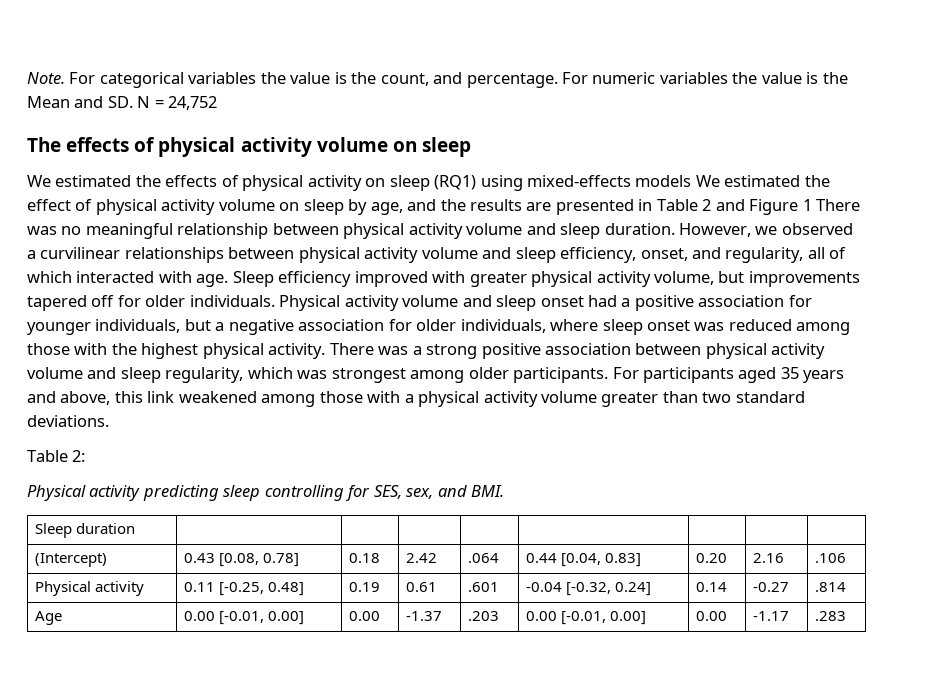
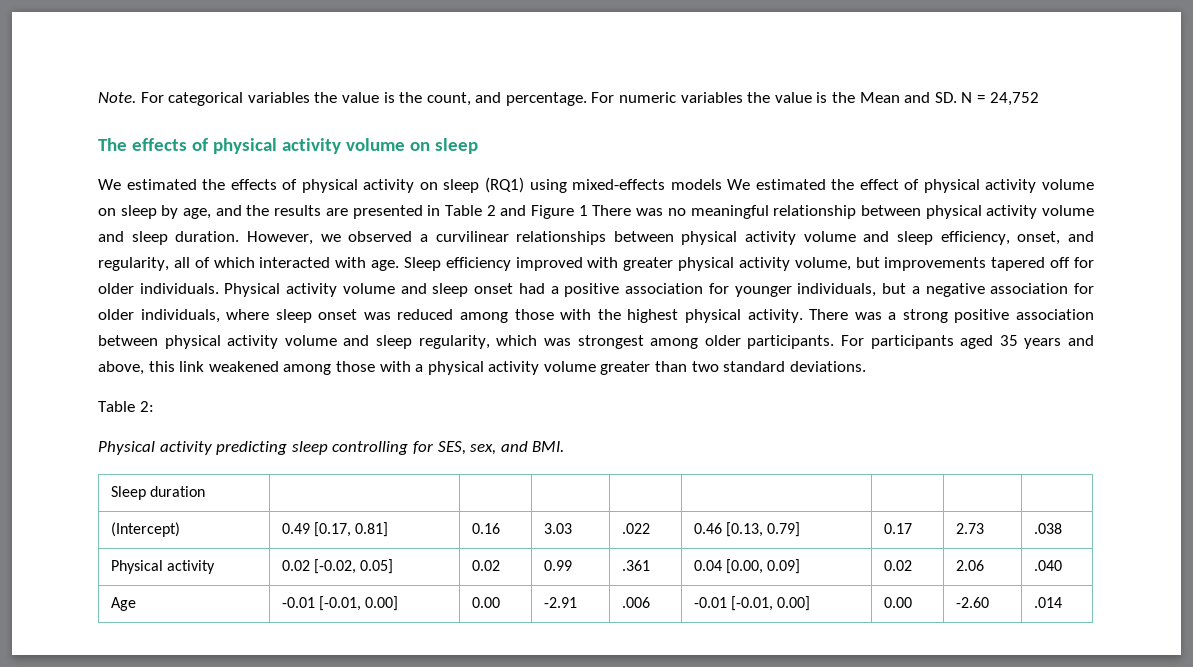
- (Intercept) | 0.43 [0.08, 0.78] | 0.18 | 2.42 | .064 | 0.44 [0.04, 0.83] | 0.20 | 2.16 | .106
- Physical activity | 0.11 [-0.25, 0.48] | 0.19 | 0.61 | .601 | -0.04 [-0.32, 0.24] | 0.14 | -0.27 | .814
+ (Intercept) | 0.49 [0.17, 0.81] | 0.16 | 3.03 | .022 | 0.46 [0.13, 0.79] | 0.17 | 2.73 | .038
+ Physical activity | 0.02 [-0.02, 0.05] | 0.02 | 0.99 | .361 | 0.04 [0.00, 0.09] | 0.02 | 2.06 | .040
- Age | 0.00 [-0.01, 0.00] | 0.00 | -1.37 | .203 | 0.00 [-0.01, 0.00] | 0.00 | -1.17 | .283
+ Age | -0.01 [-0.01, 0.00] | 0.00 | -2.91 | .006 | -0.01 [-0.01, 0.00] | 0.00 | -2.60 | .014

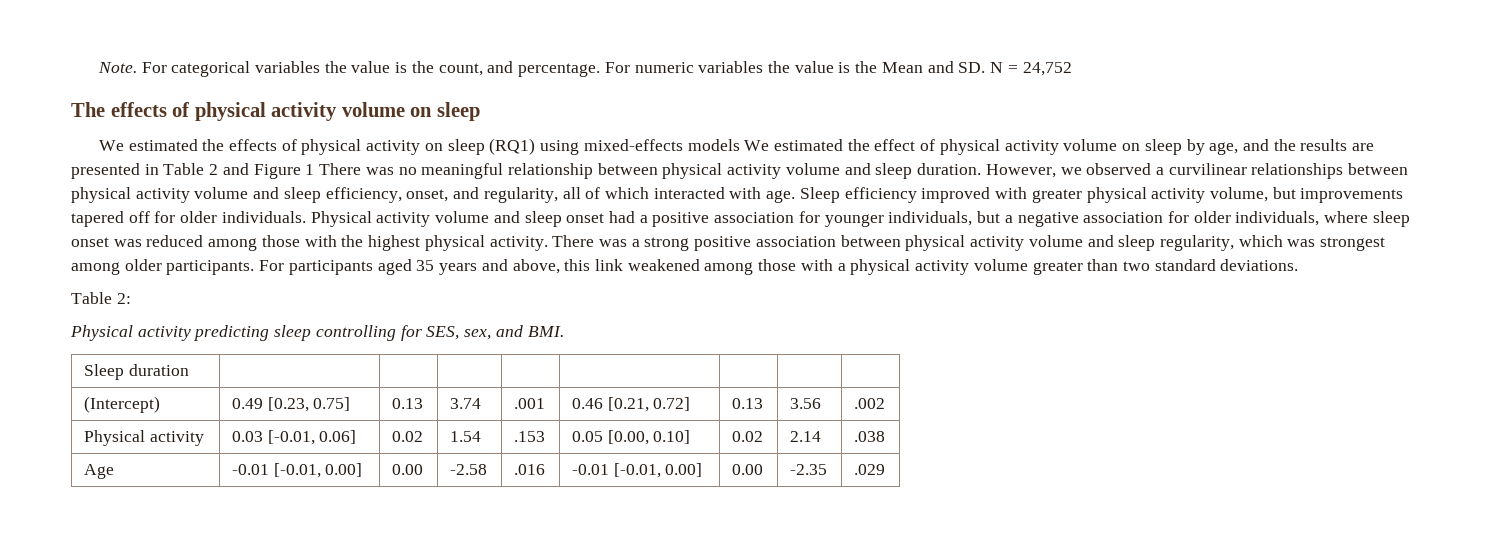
- (Intercept) | 0.49 [0.17, 0.81] | 0.16 | 3.03 | .022 | 0.46 [0.13, 0.79] | 0.17 | 2.73 | .038
- Physical activity | 0.02 [-0.02, 0.05] | 0.02 | 0.99 | .361 | 0.04 [0.00, 0.09] | 0.02 | 2.06 | .040
+ (Intercept) | 0.49 [0.23, 0.75] | 0.13 | 3.74 | .001 | 0.46 [0.21, 0.72] | 0.13 | 3.56 | .002
+ Physical activity | 0.03 [-0.01, 0.06] | 0.02 | 1.54 | .153 | 0.05 [0.00, 0.10] | 0.02 | 2.14 | .038
- Age | -0.01 [-0.01, 0.00] | 0.00 | -2.91 | .006 | -0.01 [-0.01, 0.00] | 0.00 | -2.60 | .014
+ Age | -0.01 [-0.01, 0.00] | 0.00 | -2.58 | .016 | -0.01 [-0.01, 0.00] | 0.00 | -2.35 | .029

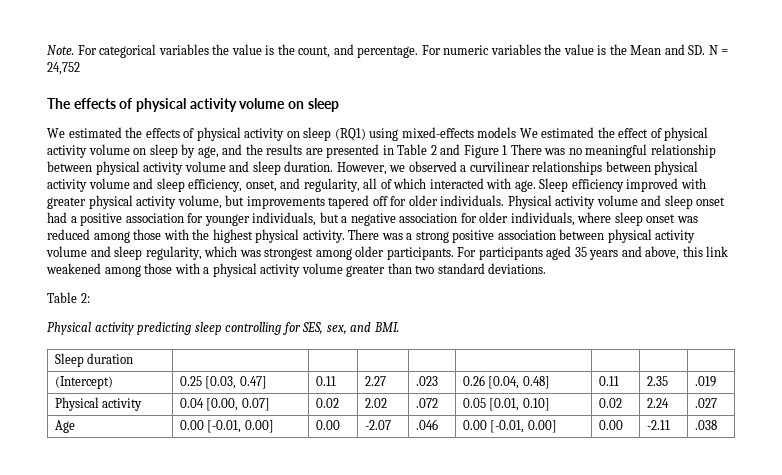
- (Intercept) | 0.49 [0.23, 0.75] | 0.13 | 3.74 | .001 | 0.46 [0.21, 0.72] | 0.13 | 3.56 | .002
+ (Intercept) | 0.25 [0.03, 0.47] | 0.11 | 2.27 | .023 | 0.26 [0.04, 0.48] | 0.11 | 2.35 | .019
- Physical activity | 0.03 [-0.01, 0.06] | 0.02 | 1.54 | .153 | 0.05 [0.00, 0.10] | 0.02 | 2.14 | .038
+ Physical activity | 0.04 [0.00, 0.07] | 0.02 | 2.02 | .072 | 0.05 [0.01, 0.10] | 0.02 | 2.24 | .027
- Age | -0.01 [-0.01, 0.00] | 0.00 | -2.58 | .016 | -0.01 [-0.01, 0.00] | 0.00 | -2.35 | .029
+ Age | 0.00 [-0.01, 0.00] | 0.00 | -2.07 | .046 | 0.00 [-0.01, 0.00] | 0.00 | -2.11 | .038

